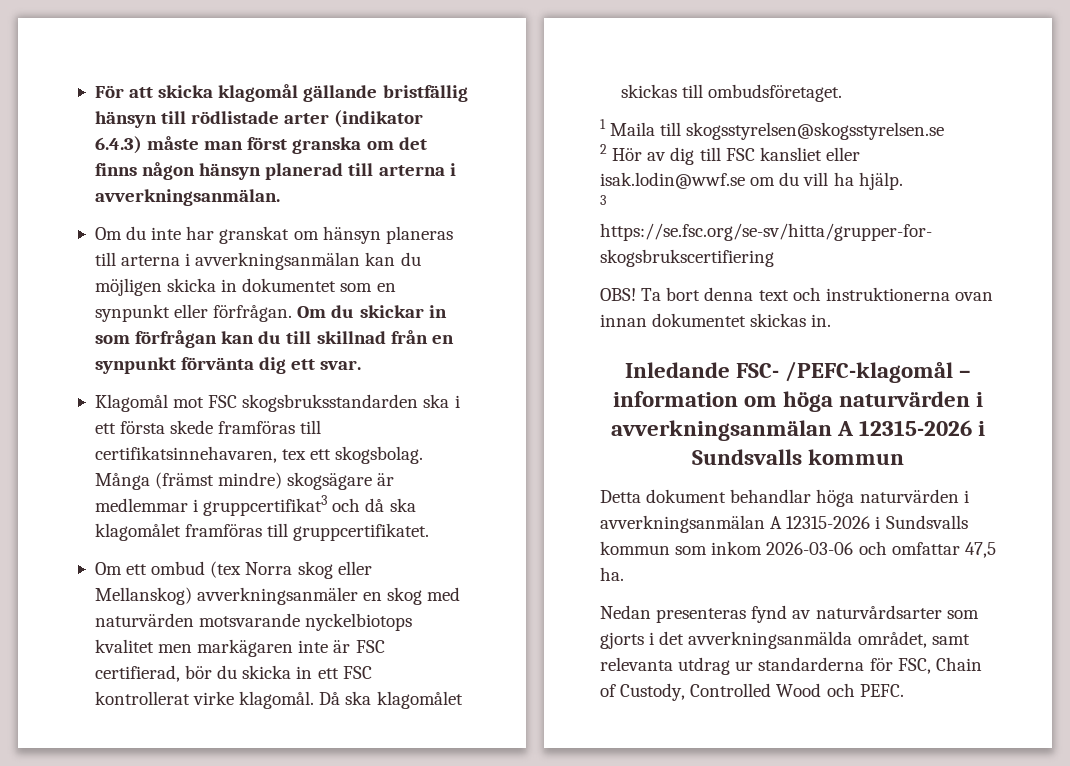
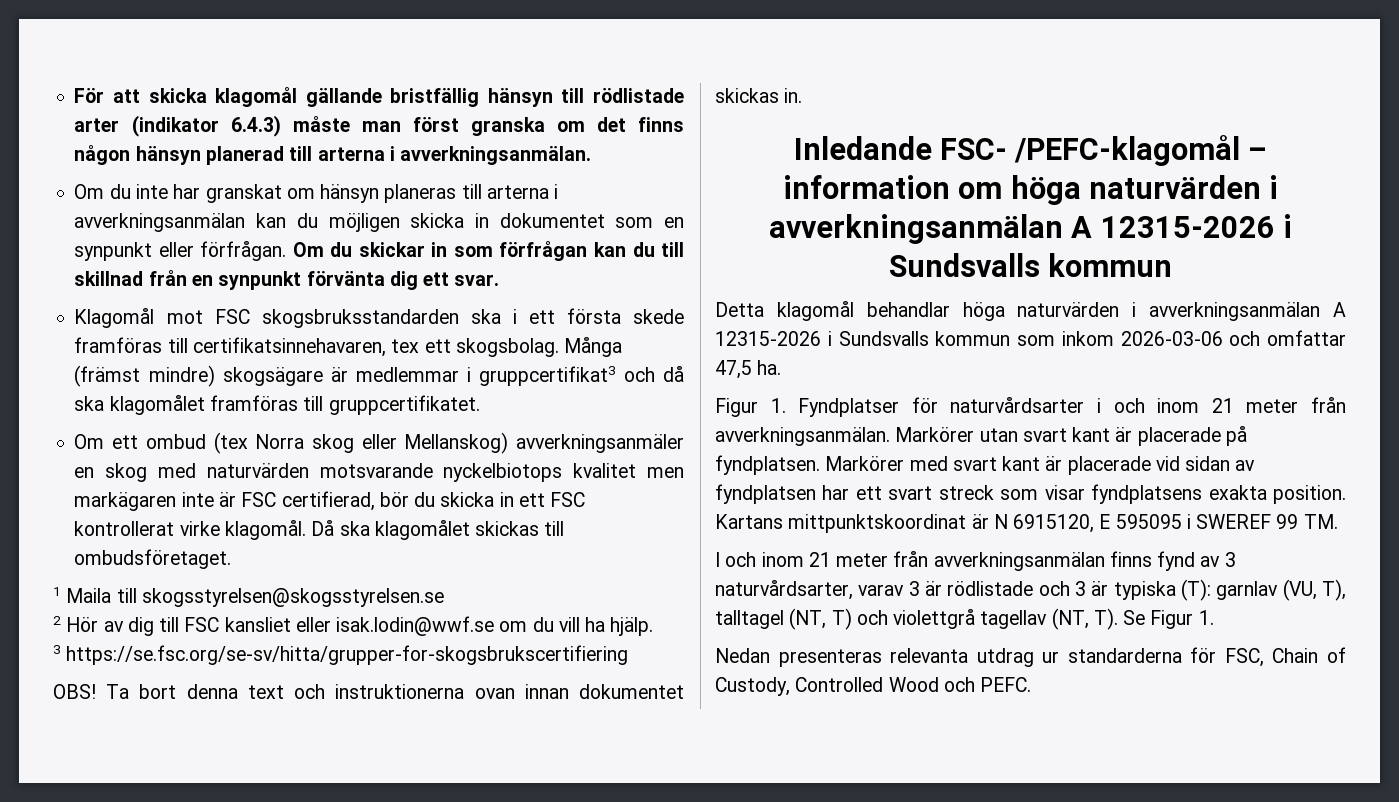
- Detta dokument behandlar höga naturvärden i avverkningsanmälan A 12315-2026 i Sundsvalls kommun som inkom 2026-03-06 och omfattar 47,5 ha.
+ Detta klagomål behandlar höga naturvärden i avverkningsanmälan A 12315-2026 i Sundsvalls kommun som inkom 2026-03-06 och omfattar 47,5 ha.
- Nedan presenteras fynd av naturvårdsarter som gjorts i det avverkningsanmälda området, samt relevanta utdrag ur standarderna för FSC, Chain of Custody, Controlled Wood och PEFC.
+ Figur 1. Fyndplatser för naturvårdsarter i och inom 21 meter från avverkningsanmälan. Markörer utan svart kant är placerade på fyndplatsen. Markörer med svart kant är placerade vid sidan av fyndplatsen har ett svart streck som visar fyndplatsens exakta position. Kartans mittpunktskoordinat är N 6915120, E 595095 i SWEREF 99 TM.
+ I och inom 21 meter från avverkningsanmälan finns fynd av 3 naturvårdsarter, varav 3 är rödlistade och 3 är typiska (T): garnlav (VU, T), talltagel (NT, T) och violettgrå tagellav (NT, T). Se Figur 1.
+ Nedan presenteras relevanta utdrag ur standarderna för FSC, Chain of Custody, Controlled Wood och PEFC.

